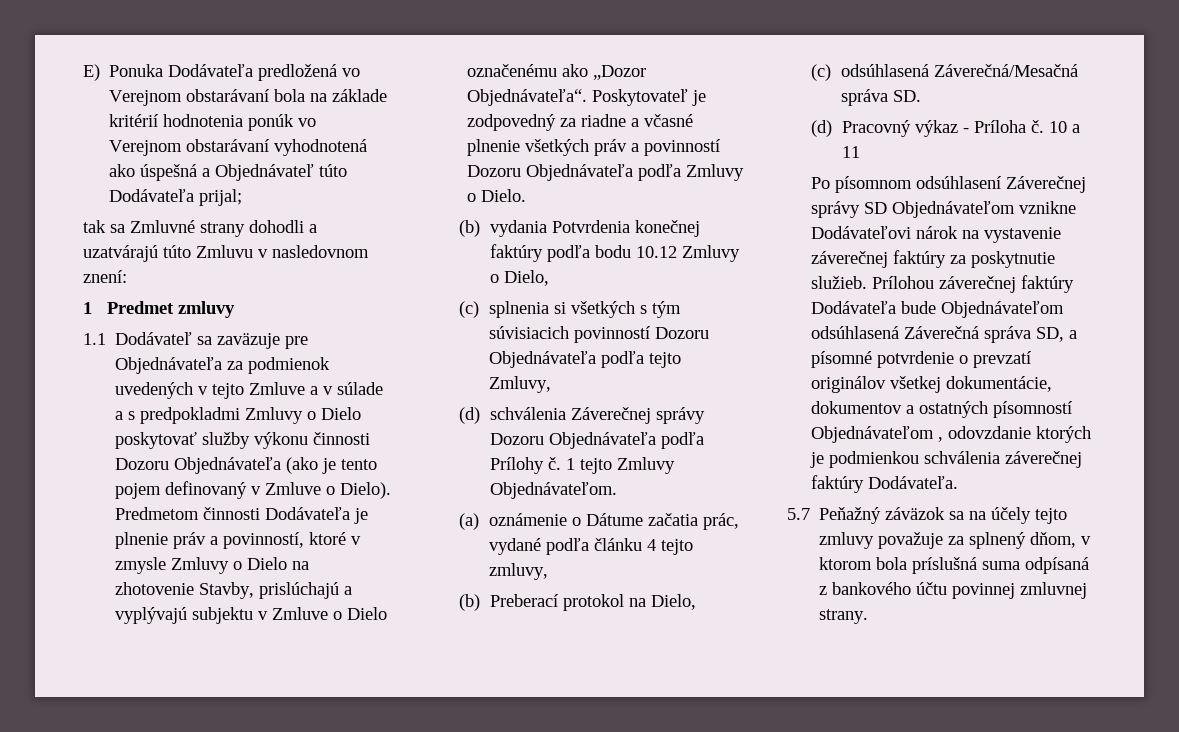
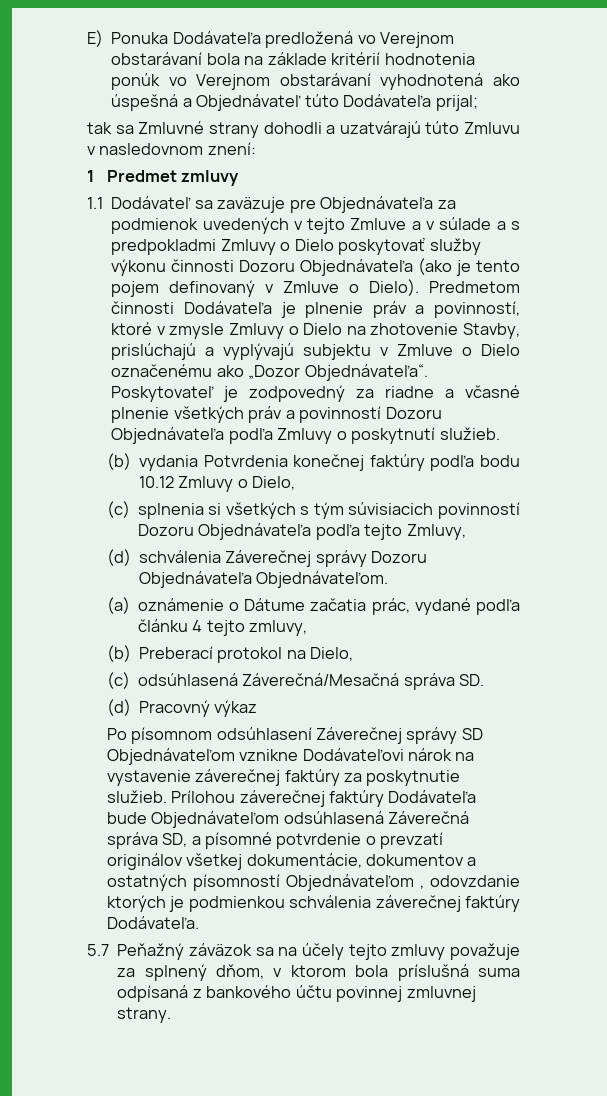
- Poskytovateľ je zodpovedný za riadne a včasné plnenie všetkých práv a povinností Dozoru Objednávateľa podľa Zmluvy o Dielo.
+ Poskytovateľ je zodpovedný za riadne a včasné plnenie všetkých práv a povinností Dozoru Objednávateľa podľa Zmluvy o poskytnutí služieb.
- (d) schválenia Záverečnej správy Dozoru Objednávateľa podľa Prílohy č. 1 tejto Zmluvy Objednávateľom.
+ (d) schválenia Záverečnej správy Dozoru Objednávateľa Objednávateľom.
- (d) Pracovný výkaz - Príloha č. 10 a 11
+ (d) Pracovný výkaz

